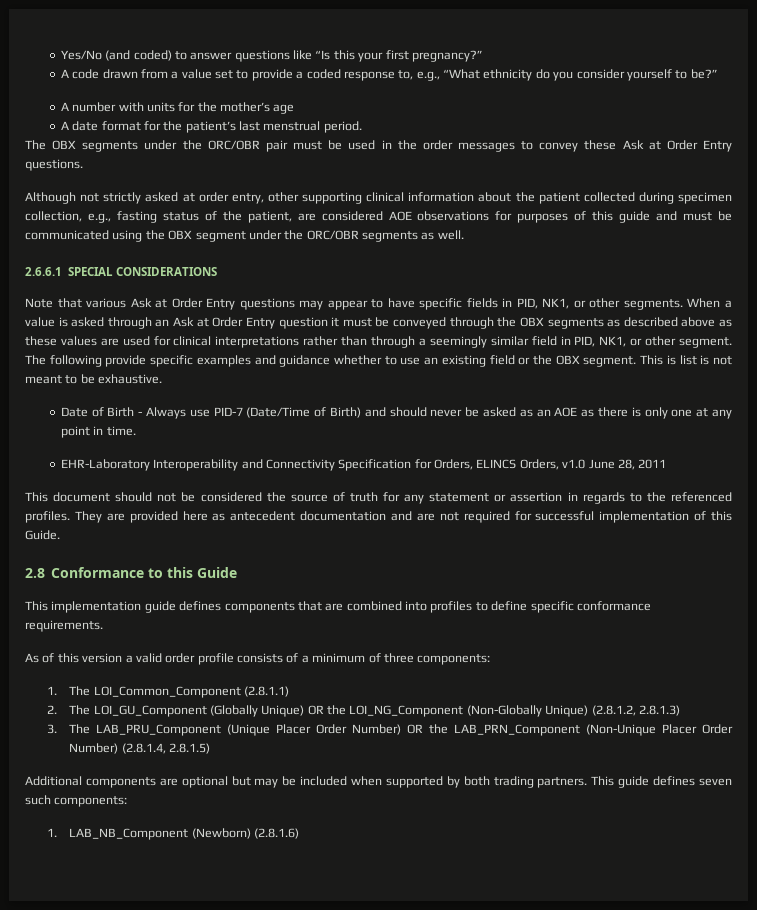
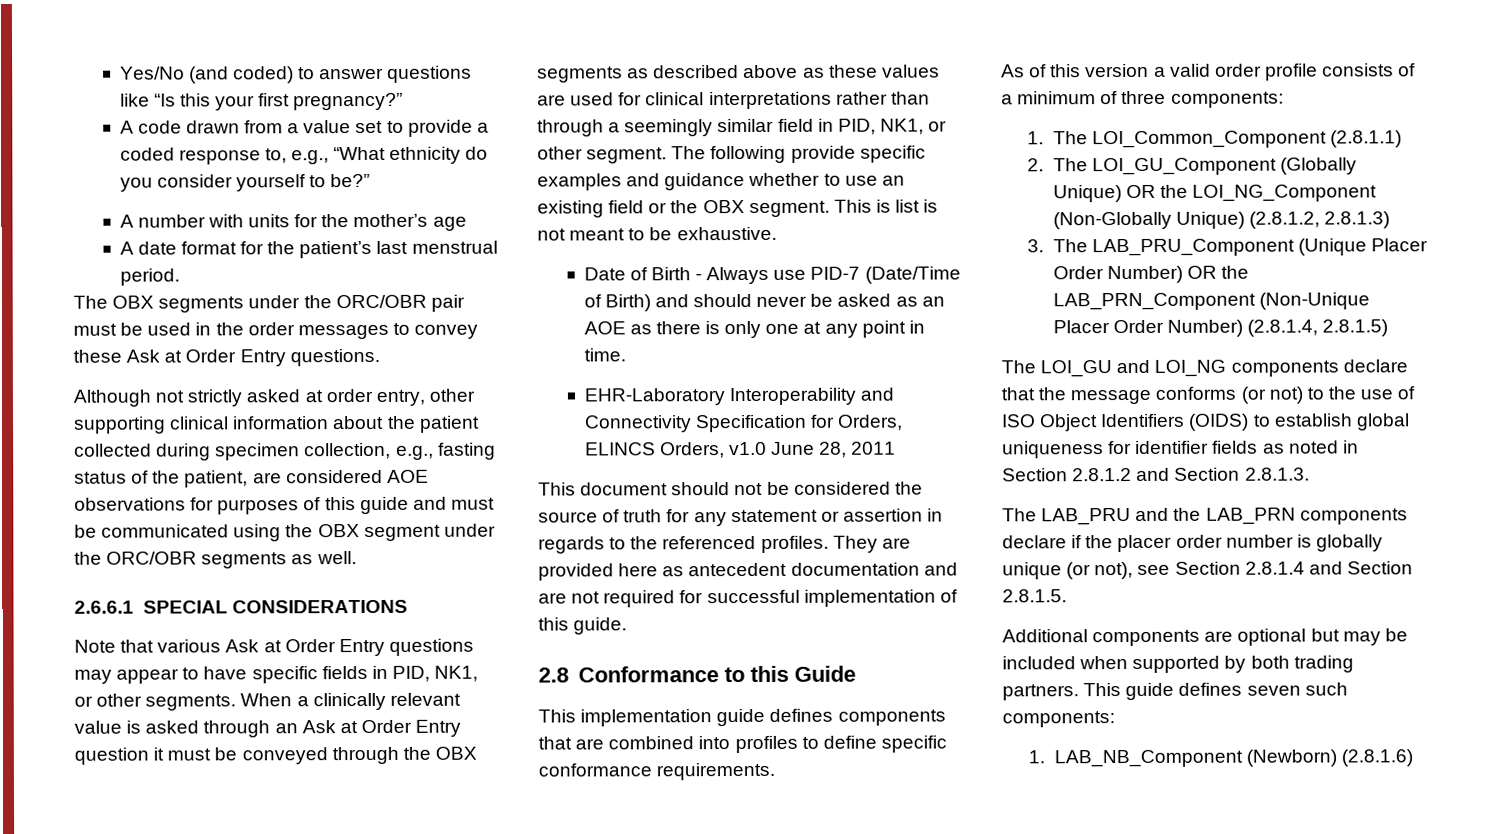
- When a value is asked through an Ask at Order Entry question it must be conveyed through the OBX segments as described above as these values are used for clinical interpretations rather than through a seemingly similar field in PID, NK1, or other segment.
+ When a clinically relevant value is asked through an Ask at Order Entry question it must be conveyed through the OBX segments as described above as these values are used for clinical interpretations rather than through a seemingly similar field in PID, NK1, or other segment.
- They are provided here as antecedent documentation and are not required for successful implementation of this Guide.
+ They are provided here as antecedent documentation and are not required for successful implementation of this guide.
+ The LOI_GU and LOI_NG components declare that the message conforms (or not) to the use of ISO Object Identifiers (OIDS) to establish global uniqueness for identifier fields as noted in Section 2.8.1.2 and Section 2.8.1.3.
+ The LAB_PRU and the LAB_PRN components declare if the placer order number is globally unique (or not), see Section 2.8.1.4 and Section 2.8.1.5.

